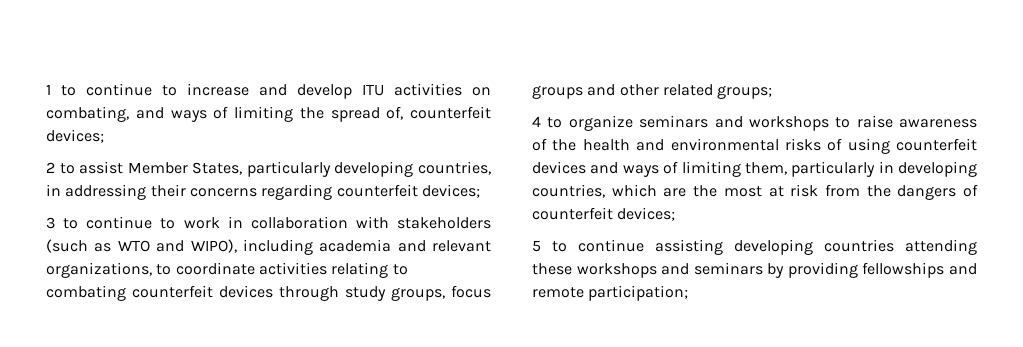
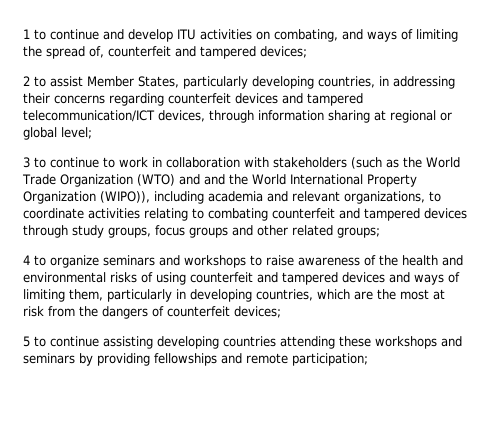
- 1 to continue to increase and develop ITU activities on combating, and ways of limiting the spread of, counterfeit devices;
+ 1 to continue and develop ITU activities on combating, and ways of limiting the spread of, counterfeit and tampered devices;
- 2 to assist Member States, particularly developing countries, in addressing their concerns regarding counterfeit devices;
+ 2 to assist Member States, particularly developing countries, in addressing their concerns regarding counterfeit devices and tampered telecommunication/ICT devices, through information sharing at regional or global level;
- 3 to continue to work in collaboration with stakeholders (such as WTO and WIPO), including academia and relevant organizations, to coordinate activities relating to combating counterfeit devices through study groups, focus groups and other related groups;
+ 3 to continue to work in collaboration with stakeholders (such as the World Trade Organization (WTO) and and the World International Property Organization (WIPO)), including academia and relevant organizations, to coordinate activities relating to combating counterfeit and tampered devices through study groups, focus groups and other related groups;
- 4 to organize seminars and workshops to raise awareness of the health and environmental risks of using counterfeit devices and ways of limiting them, particularly in developing countries, which are the most at risk from the dangers of counterfeit devices;
+ 4 to organize seminars and workshops to raise awareness of the health and environmental risks of using counterfeit and tampered devices and ways of limiting them, particularly in developing countries, which are the most at risk from the dangers of counterfeit devices;

